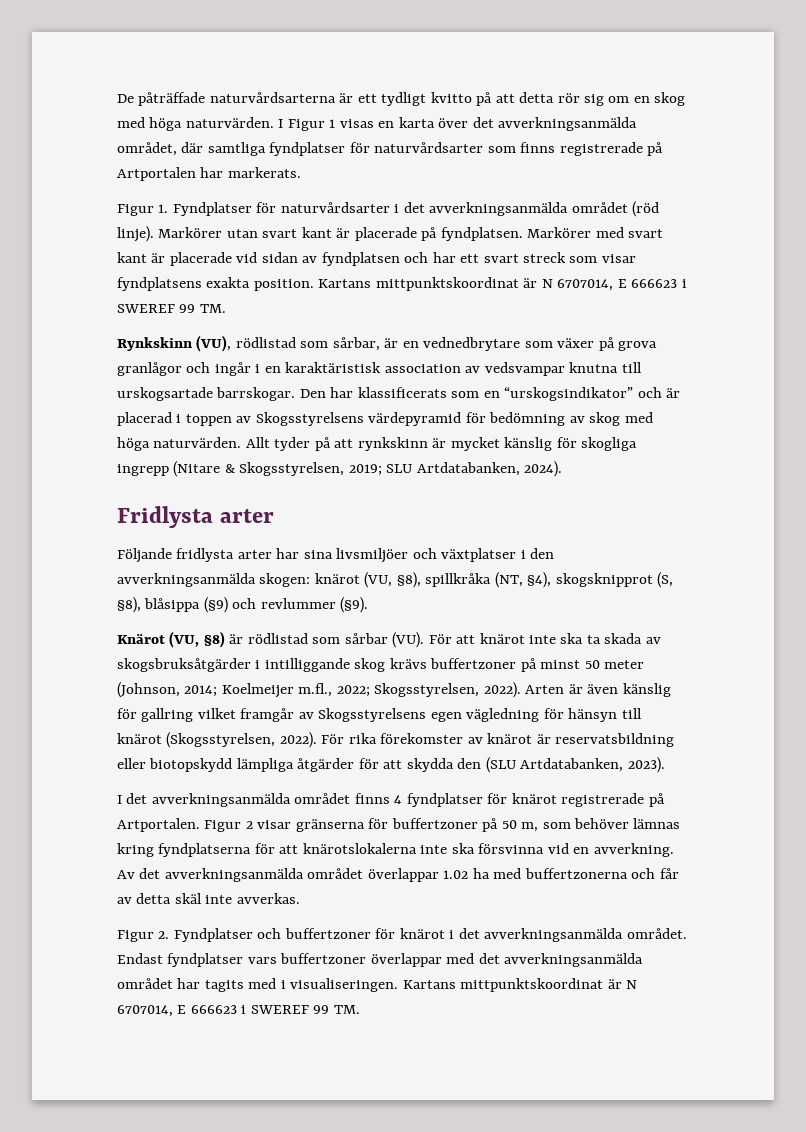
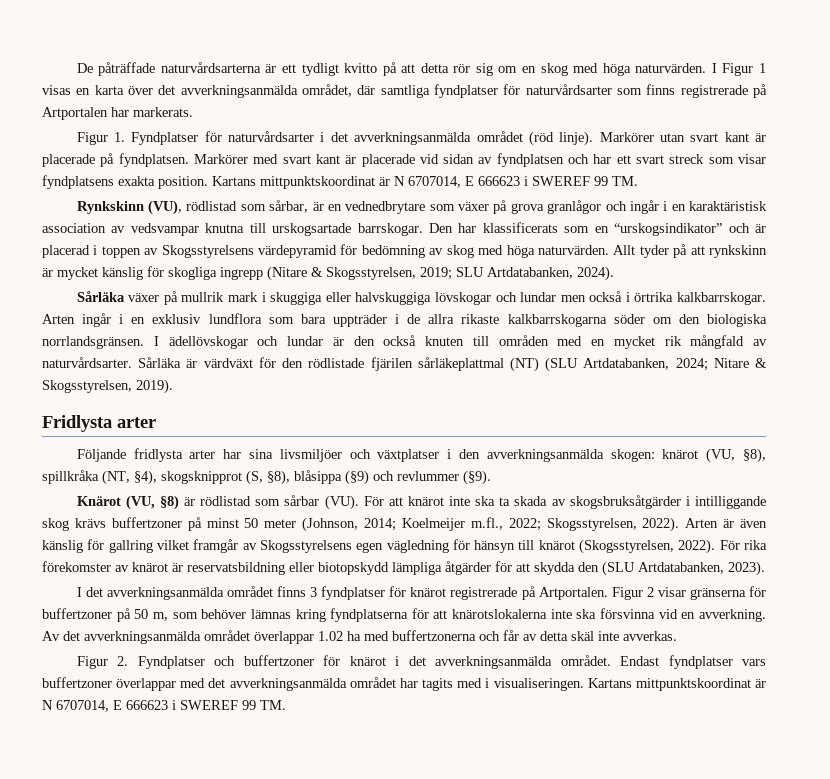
+ Sårläka växer på mullrik mark i skuggiga eller halvskuggiga lövskogar och lundar men också i örtrika kalkbarrskogar. Arten ingår i en exklusiv lundflora som bara uppträder i de allra rikaste kalkbarrskogarna söder om den biologiska norrlandsgränsen. I ädellövskogar och lundar är den också knuten till områden med en mycket rik mångfald av naturvårdsarter. Sårläka är värdväxt för den rödlistade fjärilen sårläkeplattmal (NT) (SLU Artdatabanken, 2024; Nitare & Skogsstyrelsen, 2019).
- I det avverkningsanmälda området finns 4 fyndplatser för knärot registrerade på Artportalen.
+ I det avverkningsanmälda området finns 3 fyndplatser för knärot registrerade på Artportalen.

